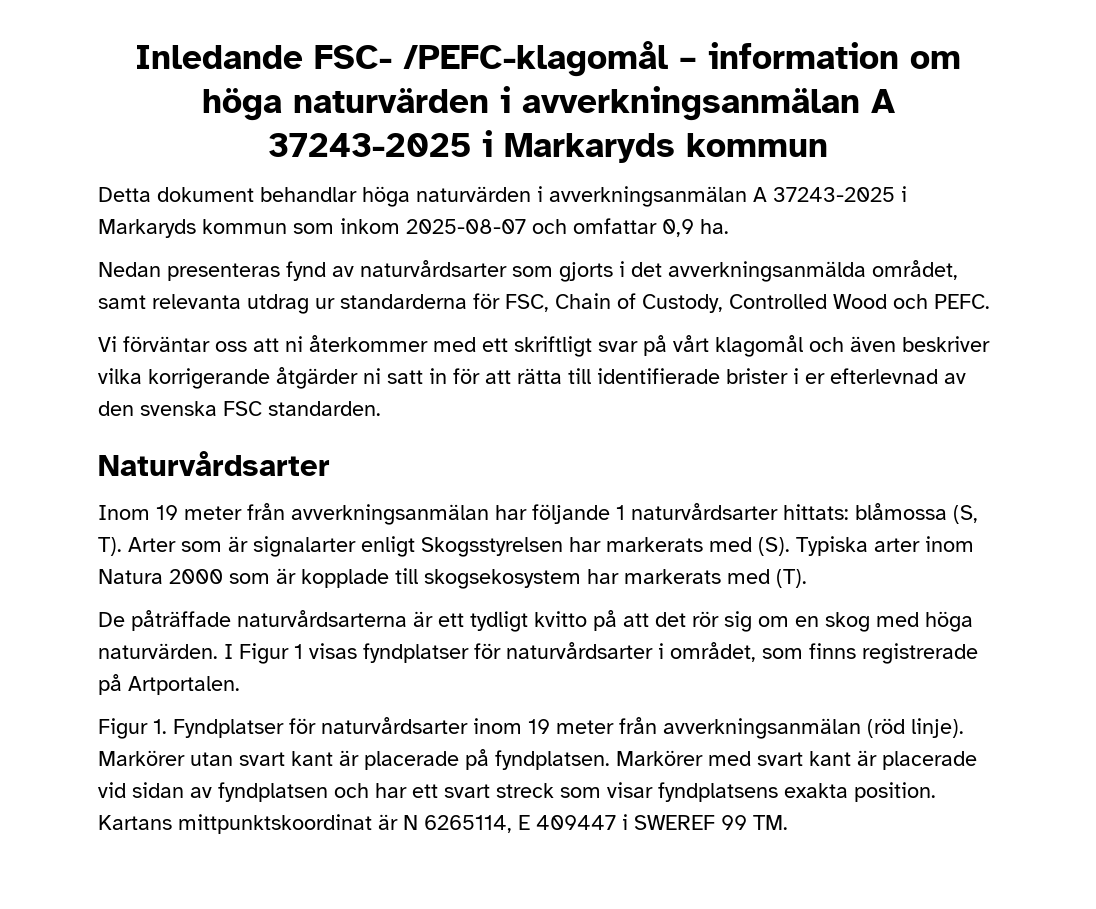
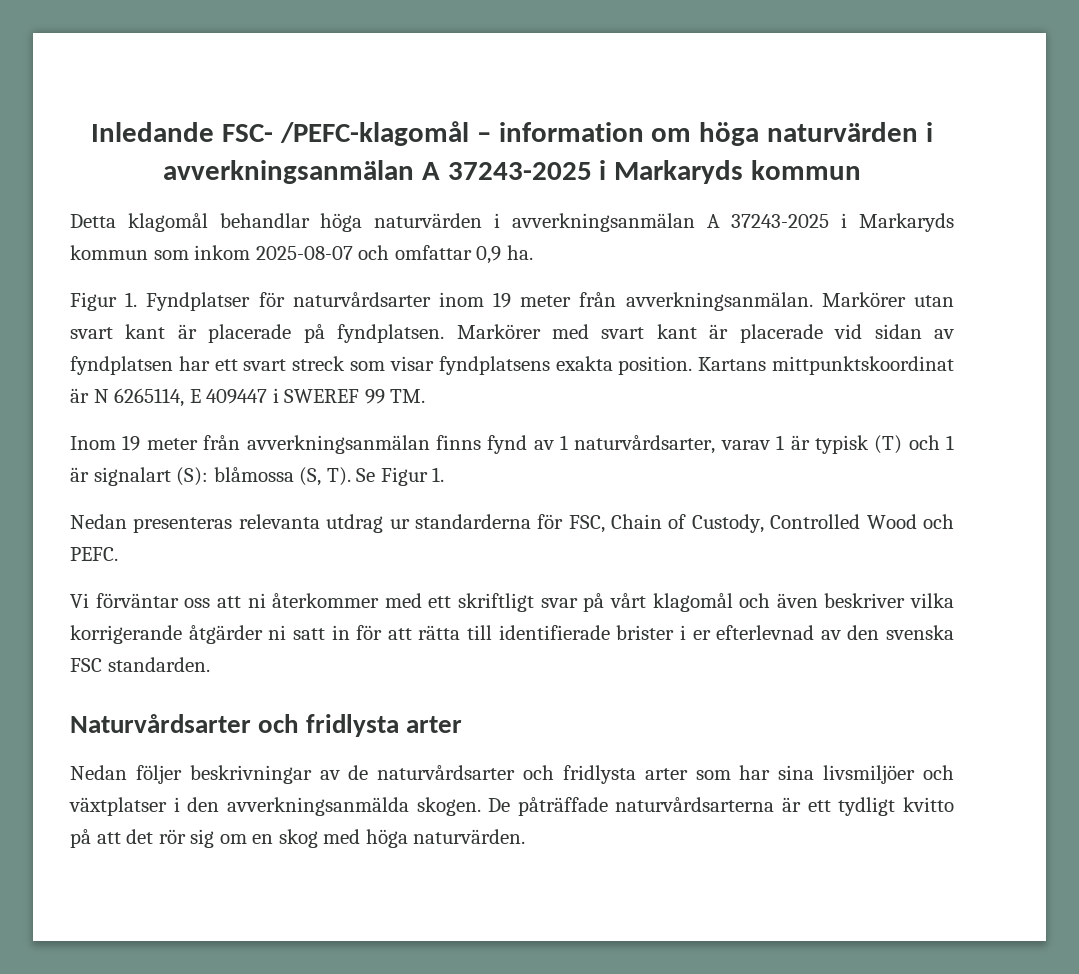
- Detta dokument behandlar höga naturvärden i avverkningsanmälan A 37243-2025 i Markaryds kommun som inkom 2025-08-07 och omfattar 0,9 ha.
+ Detta klagomål behandlar höga naturvärden i avverkningsanmälan A 37243-2025 i Markaryds kommun som inkom 2025-08-07 och omfattar 0,9 ha.
- Nedan presenteras fynd av naturvårdsarter som gjorts i det avverkningsanmälda området, samt relevanta utdrag ur standarderna för FSC, Chain of Custody, Controlled Wood och PEFC.
+ Figur 1. Fyndplatser för naturvårdsarter inom 19 meter från avverkningsanmälan. Markörer utan svart kant är placerade på fyndplatsen. Markörer med svart kant är placerade vid sidan av fyndplatsen har ett svart streck som visar fyndplatsens exakta position. Kartans mittpunktskoordinat är N 6265114, E 409447 i SWEREF 99 TM.
+ Inom 19 meter från avverkningsanmälan finns fynd av 1 naturvårdsarter, varav 1 är typisk (T) och 1 är signalart (S): blåmossa (S, T). Se Figur 1.
+ Nedan presenteras relevanta utdrag ur standarderna för FSC, Chain of Custody, Controlled Wood och PEFC.
- Naturvårdsarter
- Inom 19 meter från avverkningsanmälan har följande 1 naturvårdsarter hittats: blåmossa (S, T). Arter som är signalarter enligt Skogsstyrelsen har markerats med (S). Typiska arter inom Natura 2000 som är kopplade till skogsekosystem har markerats med (T).
- De påträffade naturvårdsarterna är ett tydligt kvitto på att det rör sig om en skog med höga naturvärden. I Figur 1 visas fyndplatser för naturvårdsarter i området, som finns registrerade på Artportalen.
- Figur 1. Fyndplatser för naturvårdsarter inom 19 meter från avverkningsanmälan (röd linje). Markörer utan svart kant är placerade på fyndplatsen. Markörer med svart kant är placerade vid sidan av fyndplatsen och har ett svart streck som visar fyndplatsens exakta position. Kartans mittpunktskoordinat är N 6265114, E 409447 i SWEREF 99 TM.
+ Naturvårdsarter och fridlysta arter
+ Nedan följer beskrivningar av de naturvårdsarter och fridlysta arter som har sina livsmiljöer och växtplatser i den avverkningsanmälda skogen. De påträffade naturvårdsarterna är ett tydligt kvitto på att det rör sig om en skog med höga naturvärden.

